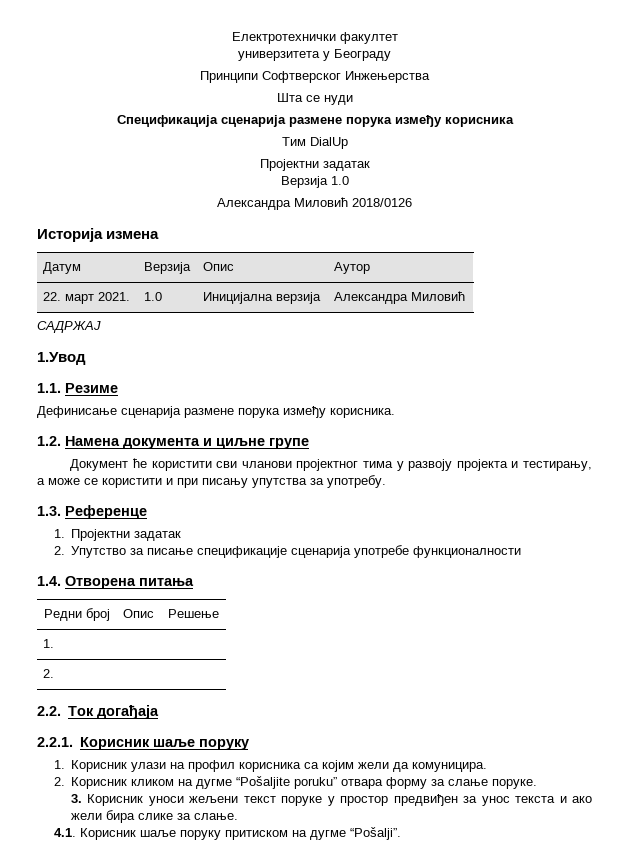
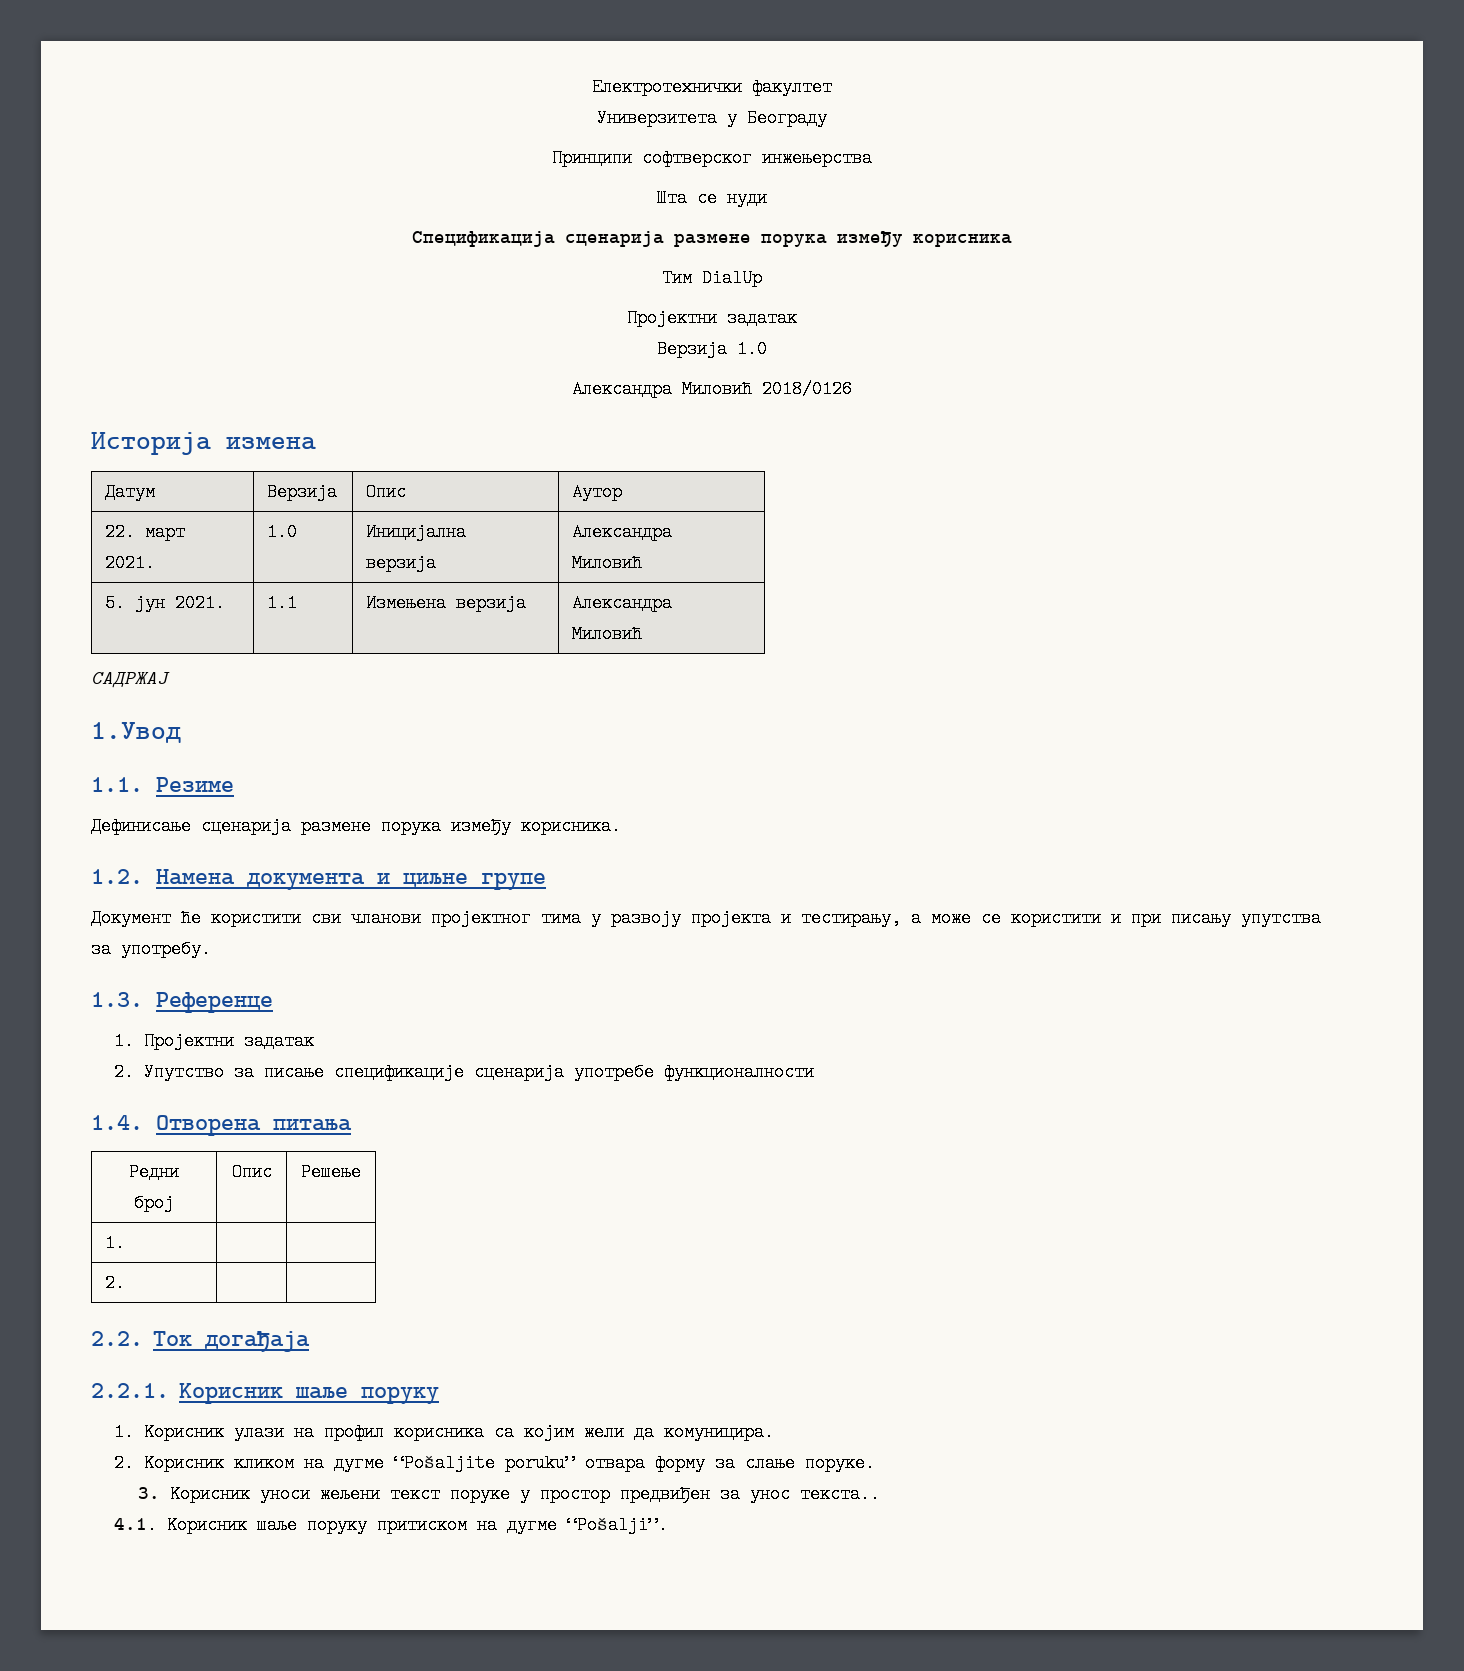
- универзитета у Београду
+ Универзитета у Београду
- Принципи Софтверског Инжењерства
+ Принципи софтверског инжењерства
+ 5. јун 2021. | 1.1 | Измењена верзија | Александра Миловић
- 3. Корисник уноси жељени текст поруке у простор предвиђен за унос текста и ако жели бира слике за слање.
+ 3. Корисник уноси жељени текст поруке у простор предвиђен за унос текста..

